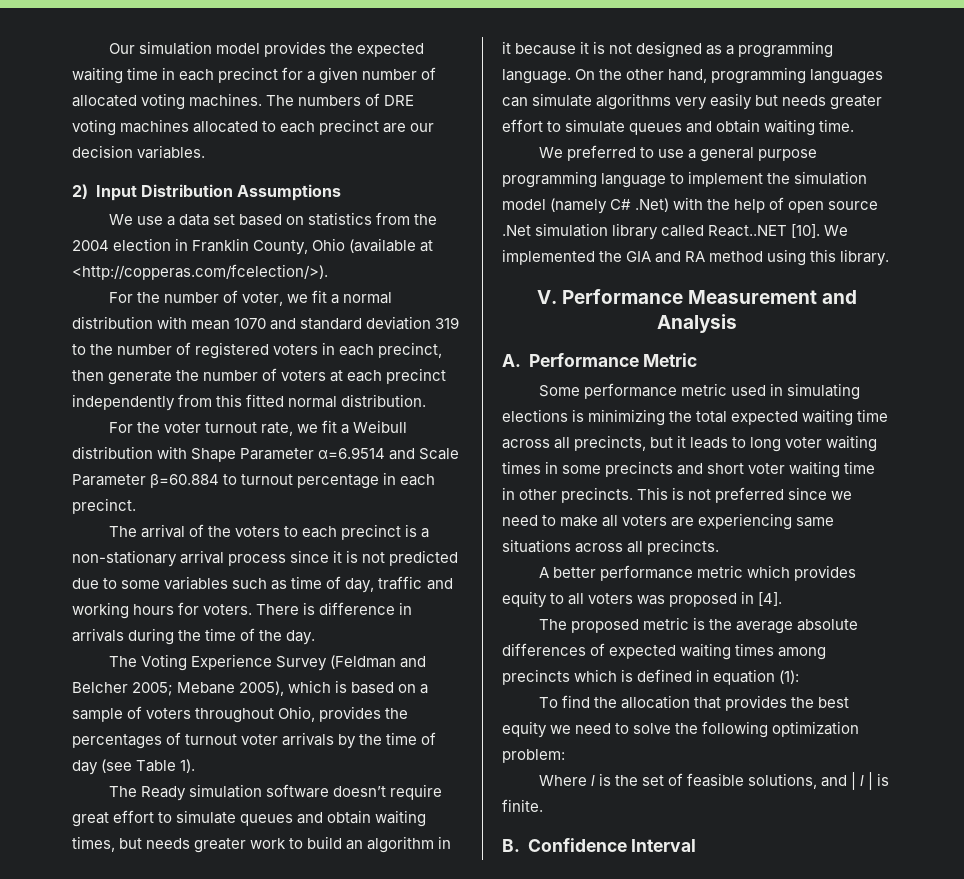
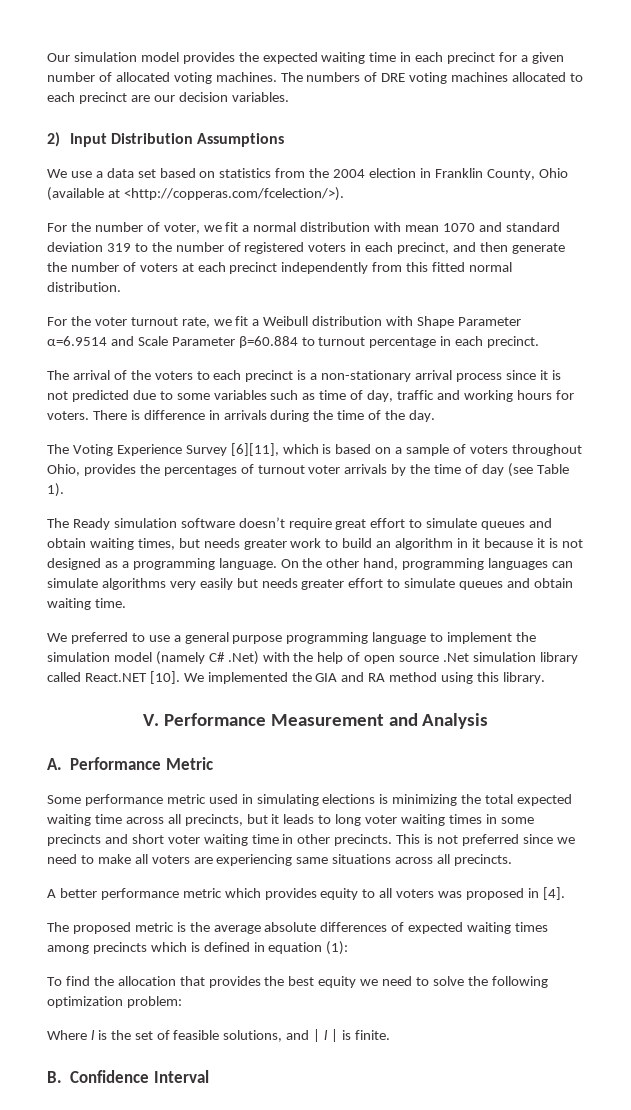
- For the number of voter, we fit a normal distribution with mean 1070 and standard deviation 319 to the number of registered voters in each precinct, then generate the number of voters at each precinct independently from this fitted normal distribution.
+ For the number of voter, we fit a normal distribution with mean 1070 and standard deviation 319 to the number of registered voters in each precinct, and then generate the number of voters at each precinct independently from this fitted normal distribution.
- The Voting Experience Survey (Feldman and Belcher 2005; Mebane 2005), which is based on a sample of voters throughout Ohio, provides the percentages of turnout voter arrivals by the time of day (see Table 1).
+ The Voting Experience Survey [6][11], which is based on a sample of voters throughout Ohio, provides the percentages of turnout voter arrivals by the time of day (see Table 1).
- We preferred to use a general purpose programming language to implement the simulation model (namely C# .Net) with the help of open source .Net simulation library called React..NET [10].
+ We preferred to use a general purpose programming language to implement the simulation model (namely C# .Net) with the help of open source .Net simulation library called React.NET [10].

